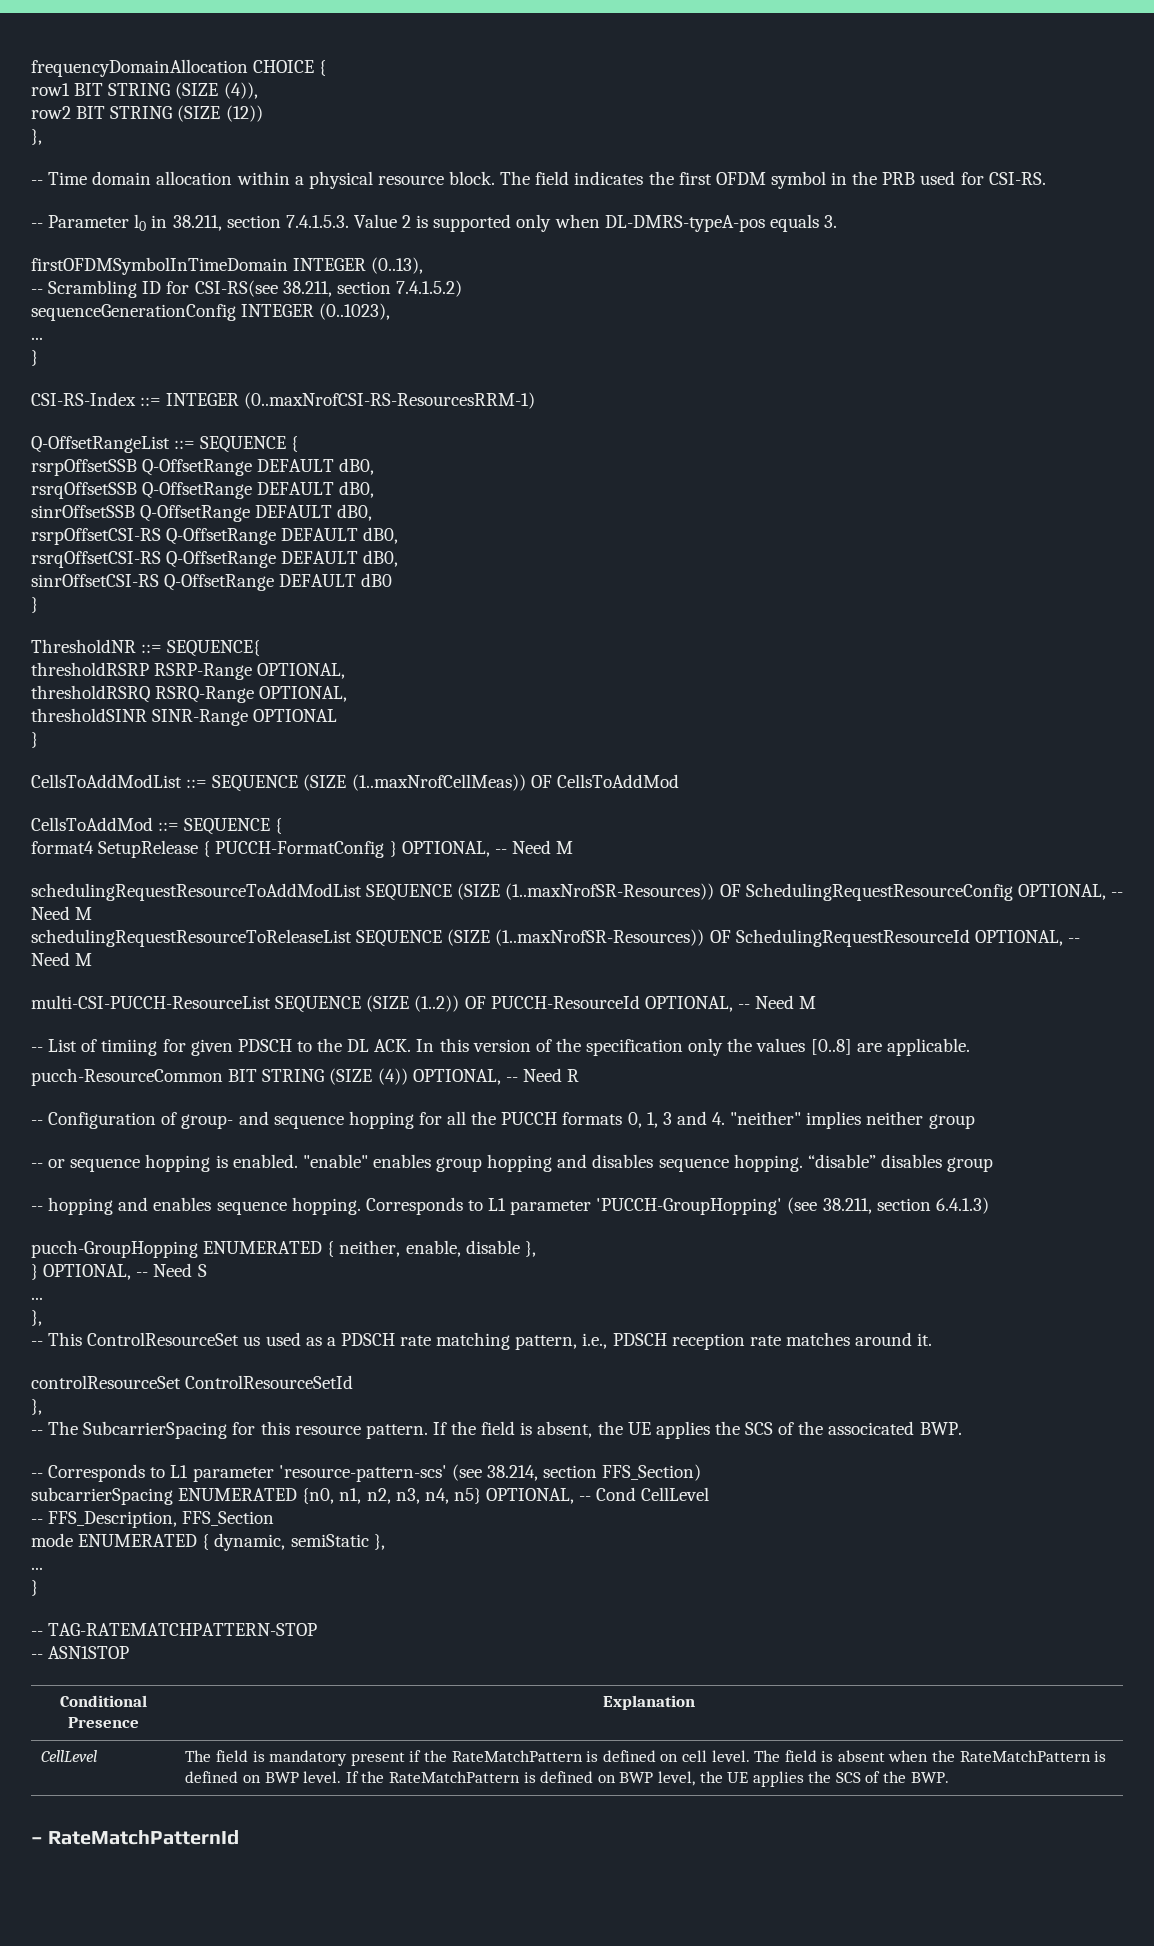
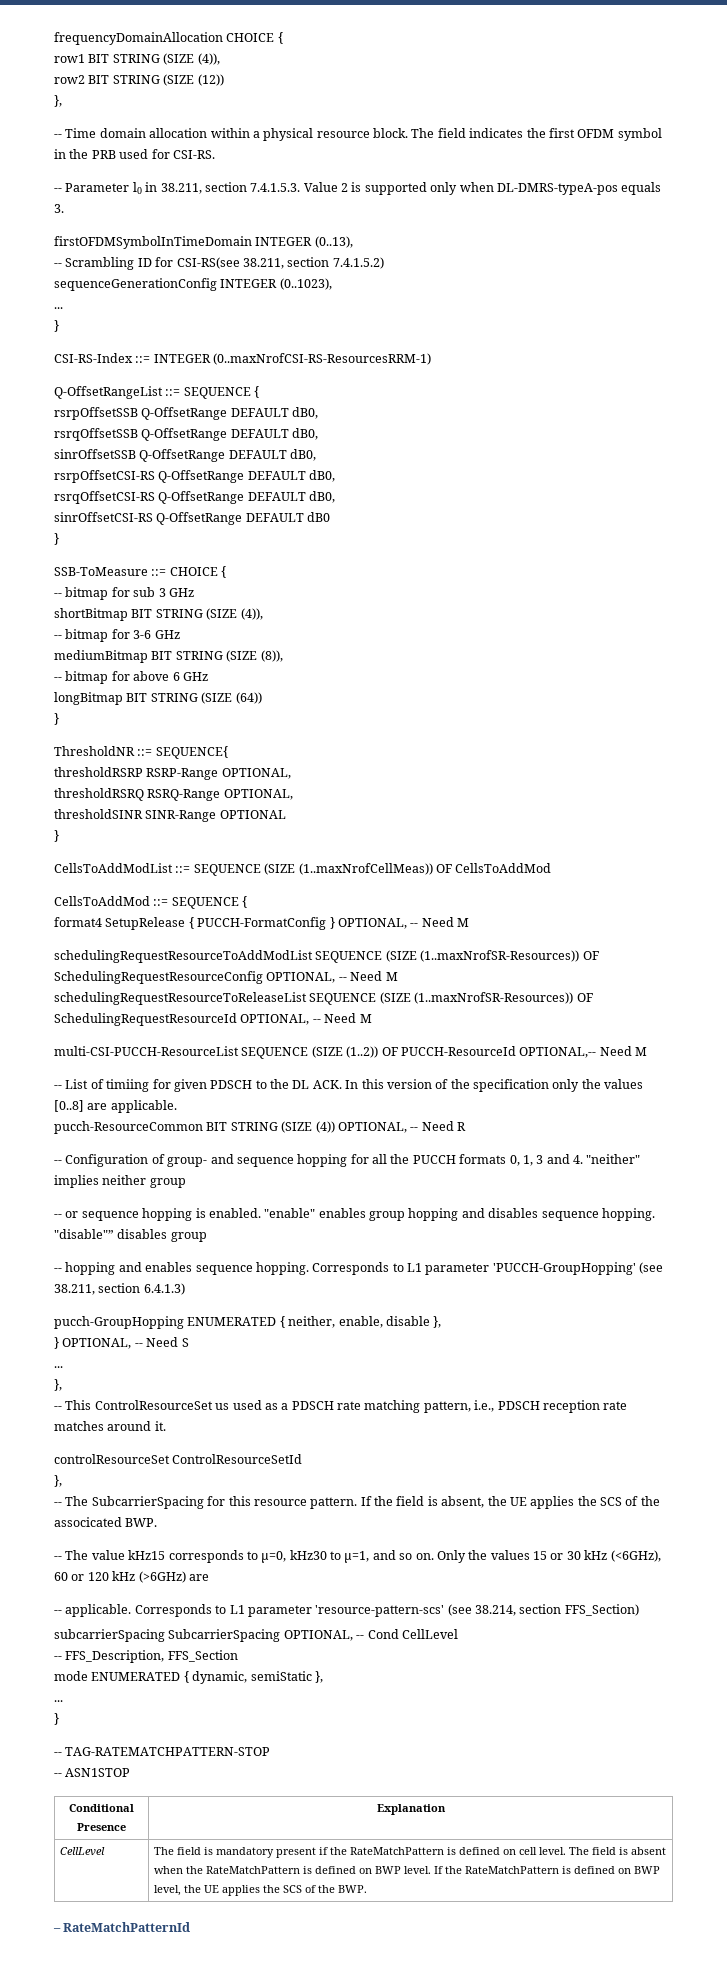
+ SSB-ToMeasure ::= CHOICE {
+ -- bitmap for sub 3 GHz
+ shortBitmap BIT STRING (SIZE (4)),
+ -- bitmap for 3-6 GHz
+ mediumBitmap BIT STRING (SIZE (8)),
+ -- bitmap for above 6 GHz
+ longBitmap BIT STRING (SIZE (64))
+ }
- multi-CSI-PUCCH-ResourceList SEQUENCE (SIZE (1..2)) OF PUCCH-ResourceId OPTIONAL, -- Need M
+ multi-CSI-PUCCH-ResourceList SEQUENCE (SIZE (1..2)) OF PUCCH-ResourceId OPTIONAL,-- Need M
- “disable” disables group
+ "disable"” disables group
- -- Corresponds to L1 parameter 'resource-pattern-scs' (see 38.214, section FFS_Section)
+ -- The value kHz15 corresponds to µ=0, kHz30 to µ=1, and so on. Only the values 15 or 30 kHz (<6GHz), 60 or 120 kHz (>6GHz) are
+ -- applicable. Corresponds to L1 parameter 'resource-pattern-scs' (see 38.214, section FFS_Section)
- subcarrierSpacing ENUMERATED {n0, n1, n2, n3, n4, n5} OPTIONAL, -- Cond CellLevel
+ subcarrierSpacing SubcarrierSpacing OPTIONAL, -- Cond CellLevel

